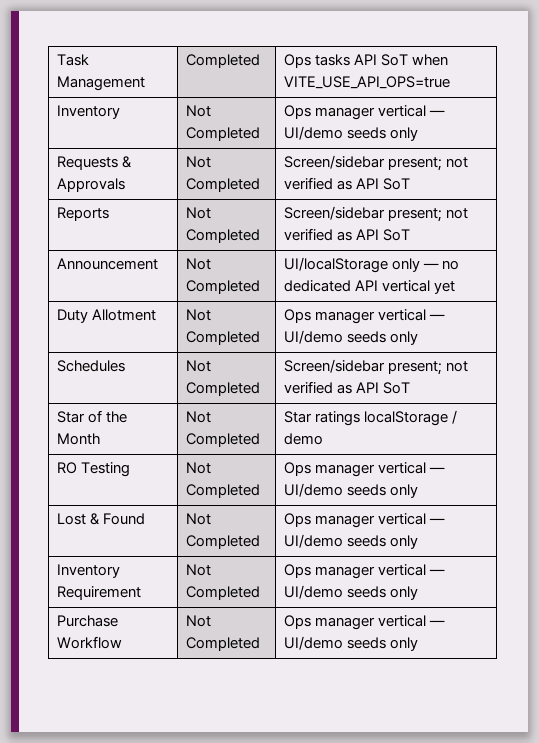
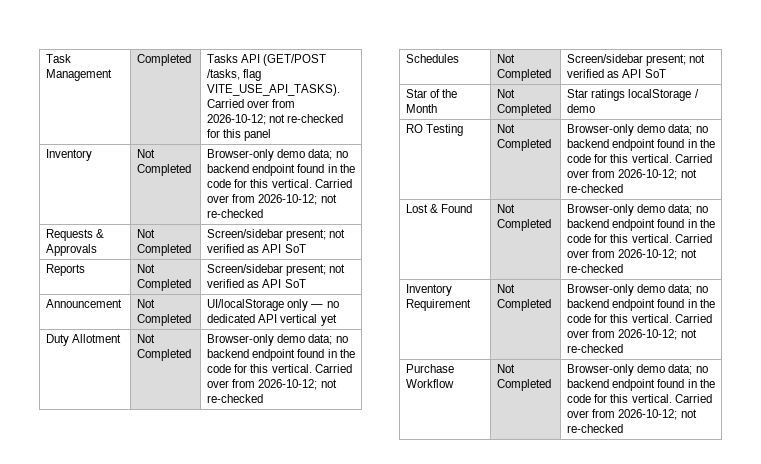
- Task Management | Completed | Ops tasks API SoT when VITE_USE_API_OPS=true
- Inventory | Not Completed | Ops manager vertical — UI/demo seeds only
+ Task Management | Completed | Tasks API (GET/POST /tasks, flag VITE_USE_API_TASKS). Carried over from 2026-10-12; not re-checked for this panel
+ Inventory | Not Completed | Browser-only demo data; no backend endpoint found in the code for this vertical. Carried over from 2026-10-12; not re-checked
- Duty Allotment | Not Completed | Ops manager vertical — UI/demo seeds only
+ Duty Allotment | Not Completed | Browser-only demo data; no backend endpoint found in the code for this vertical. Carried over from 2026-10-12; not re-checked
- RO Testing | Not Completed | Ops manager vertical — UI/demo seeds only
+ RO Testing | Not Completed | Browser-only demo data; no backend endpoint found in the code for this vertical. Carried over from 2026-10-12; not re-checked
- Lost & Found | Not Completed | Ops manager vertical — UI/demo seeds only
- Inventory Requirement | Not Completed | Ops manager vertical — UI/demo seeds only
- Purchase Workflow | Not Completed | Ops manager vertical — UI/demo seeds only
+ Lost & Found | Not Completed | Browser-only demo data; no backend endpoint found in the code for this vertical. Carried over from 2026-10-12; not re-checked
+ Inventory Requirement | Not Completed | Browser-only demo data; no backend endpoint found in the code for this vertical. Carried over from 2026-10-12; not re-checked
+ Purchase Workflow | Not Completed | Browser-only demo data; no backend endpoint found in the code for this vertical. Carried over from 2026-10-12; not re-checked

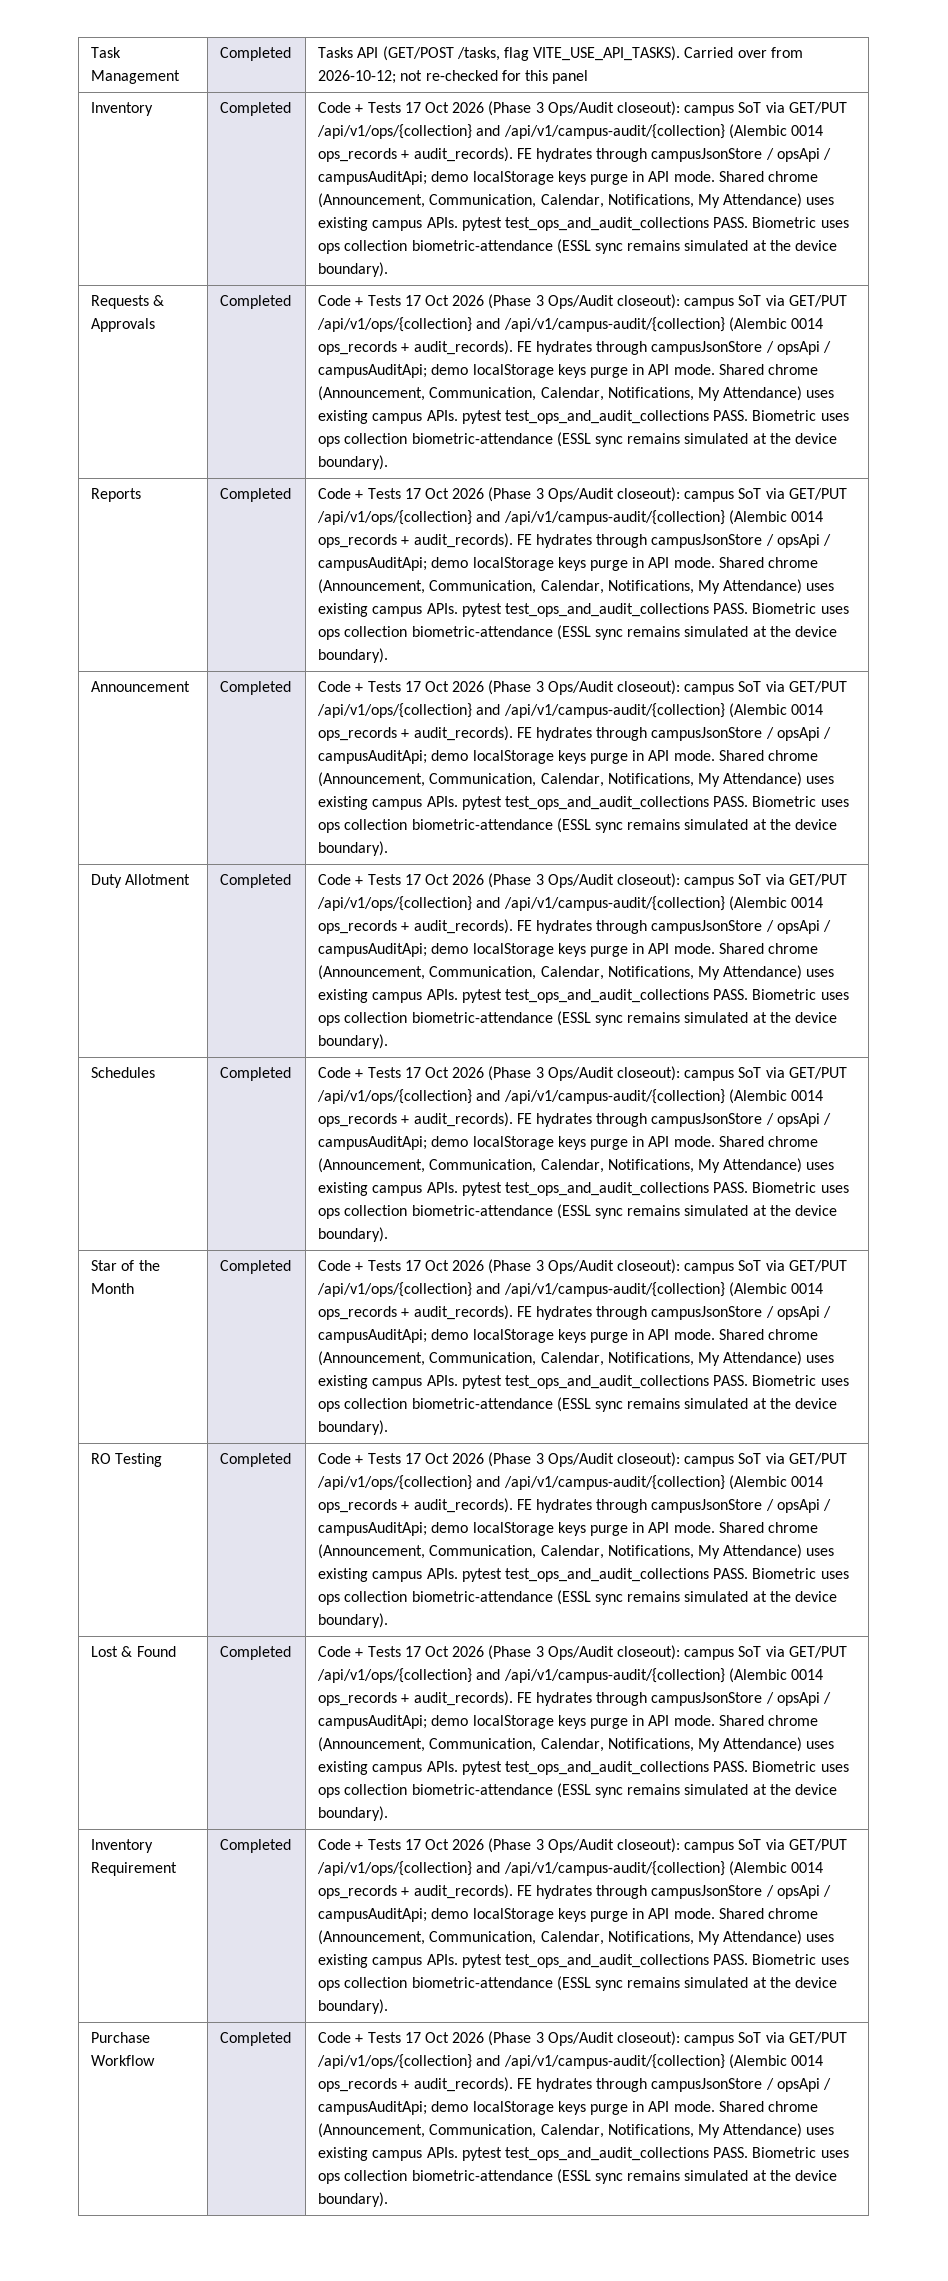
- Inventory | Not Completed | Browser-only demo data; no backend endpoint found in the code for this vertical. Carried over from 2026-10-12; not re-checked
+ Inventory | Completed | Code + Tests 17 Oct 2026 (Phase 3 Ops/Audit closeout): campus SoT via GET/PUT /api/v1/ops/{collection} and /api/v1/campus-audit/{collection} (Alembic 0014 ops_records + audit_records). FE hydrates through campusJsonStore / opsApi / campusAuditApi; demo localStorage keys purge in API mode. Shared chrome (Announcement, Communication, Calendar, Notifications, My Attendance) uses existing campus APIs. pytest test_ops_and_audit_collections PASS. Biometric uses ops collection biometric-attendance (ESSL sync remains simulated at the device boundary).
- Requests & Approvals | Not Completed | Screen/sidebar present; not verified as API SoT
+ Requests & Approvals | Completed | Code + Tests 17 Oct 2026 (Phase 3 Ops/Audit closeout): campus SoT via GET/PUT /api/v1/ops/{collection} and /api/v1/campus-audit/{collection} (Alembic 0014 ops_records + audit_records). FE hydrates through campusJsonStore / opsApi / campusAuditApi; demo localStorage keys purge in API mode. Shared chrome (Announcement, Communication, Calendar, Notifications, My Attendance) uses existing campus APIs. pytest test_ops_and_audit_collections PASS. Biometric uses ops collection biometric-attendance (ESSL sync remains simulated at the device boundary).
- Reports | Not Completed | Screen/sidebar present; not verified as API SoT
+ Reports | Completed | Code + Tests 17 Oct 2026 (Phase 3 Ops/Audit closeout): campus SoT via GET/PUT /api/v1/ops/{collection} and /api/v1/campus-audit/{collection} (Alembic 0014 ops_records + audit_records). FE hydrates through campusJsonStore / opsApi / campusAuditApi; demo localStorage keys purge in API mode. Shared chrome (Announcement, Communication, Calendar, Notifications, My Attendance) uses existing campus APIs. pytest test_ops_and_audit_collections PASS. Biometric uses ops collection biometric-attendance (ESSL sync remains simulated at the device boundary).
- Announcement | Not Completed | UI/localStorage only — no dedicated API vertical yet
+ Announcement | Completed | Code + Tests 17 Oct 2026 (Phase 3 Ops/Audit closeout): campus SoT via GET/PUT /api/v1/ops/{collection} and /api/v1/campus-audit/{collection} (Alembic 0014 ops_records + audit_records). FE hydrates through campusJsonStore / opsApi / campusAuditApi; demo localStorage keys purge in API mode. Shared chrome (Announcement, Communication, Calendar, Notifications, My Attendance) uses existing campus APIs. pytest test_ops_and_audit_collections PASS. Biometric uses ops collection biometric-attendance (ESSL sync remains simulated at the device boundary).
- Duty Allotment | Not Completed | Browser-only demo data; no backend endpoint found in the code for this vertical. Carried over from 2026-10-12; not re-checked
+ Duty Allotment | Completed | Code + Tests 17 Oct 2026 (Phase 3 Ops/Audit closeout): campus SoT via GET/PUT /api/v1/ops/{collection} and /api/v1/campus-audit/{collection} (Alembic 0014 ops_records + audit_records). FE hydrates through campusJsonStore / opsApi / campusAuditApi; demo localStorage keys purge in API mode. Shared chrome (Announcement, Communication, Calendar, Notifications, My Attendance) uses existing campus APIs. pytest test_ops_and_audit_collections PASS. Biometric uses ops collection biometric-attendance (ESSL sync remains simulated at the device boundary).
- Schedules | Not Completed | Screen/sidebar present; not verified as API SoT
+ Schedules | Completed | Code + Tests 17 Oct 2026 (Phase 3 Ops/Audit closeout): campus SoT via GET/PUT /api/v1/ops/{collection} and /api/v1/campus-audit/{collection} (Alembic 0014 ops_records + audit_records). FE hydrates through campusJsonStore / opsApi / campusAuditApi; demo localStorage keys purge in API mode. Shared chrome (Announcement, Communication, Calendar, Notifications, My Attendance) uses existing campus APIs. pytest test_ops_and_audit_collections PASS. Biometric uses ops collection biometric-attendance (ESSL sync remains simulated at the device boundary).
- Star of the Month | Not Completed | Star ratings localStorage / demo
+ Star of the Month | Completed | Code + Tests 17 Oct 2026 (Phase 3 Ops/Audit closeout): campus SoT via GET/PUT /api/v1/ops/{collection} and /api/v1/campus-audit/{collection} (Alembic 0014 ops_records + audit_records). FE hydrates through campusJsonStore / opsApi / campusAuditApi; demo localStorage keys purge in API mode. Shared chrome (Announcement, Communication, Calendar, Notifications, My Attendance) uses existing campus APIs. pytest test_ops_and_audit_collections PASS. Biometric uses ops collection biometric-attendance (ESSL sync remains simulated at the device boundary).
- RO Testing | Not Completed | Browser-only demo data; no backend endpoint found in the code for this vertical. Carried over from 2026-10-12; not re-checked
+ RO Testing | Completed | Code + Tests 17 Oct 2026 (Phase 3 Ops/Audit closeout): campus SoT via GET/PUT /api/v1/ops/{collection} and /api/v1/campus-audit/{collection} (Alembic 0014 ops_records + audit_records). FE hydrates through campusJsonStore / opsApi / campusAuditApi; demo localStorage keys purge in API mode. Shared chrome (Announcement, Communication, Calendar, Notifications, My Attendance) uses existing campus APIs. pytest test_ops_and_audit_collections PASS. Biometric uses ops collection biometric-attendance (ESSL sync remains simulated at the device boundary).
- Lost & Found | Not Completed | Browser-only demo data; no backend endpoint found in the code for this vertical. Carried over from 2026-10-12; not re-checked
+ Lost & Found | Completed | Code + Tests 17 Oct 2026 (Phase 3 Ops/Audit closeout): campus SoT via GET/PUT /api/v1/ops/{collection} and /api/v1/campus-audit/{collection} (Alembic 0014 ops_records + audit_records). FE hydrates through campusJsonStore / opsApi / campusAuditApi; demo localStorage keys purge in API mode. Shared chrome (Announcement, Communication, Calendar, Notifications, My Attendance) uses existing campus APIs. pytest test_ops_and_audit_collections PASS. Biometric uses ops collection biometric-attendance (ESSL sync remains simulated at the device boundary).
- Inventory Requirement | Not Completed | Browser-only demo data; no backend endpoint found in the code for this vertical. Carried over from 2026-10-12; not re-checked
+ Inventory Requirement | Completed | Code + Tests 17 Oct 2026 (Phase 3 Ops/Audit closeout): campus SoT via GET/PUT /api/v1/ops/{collection} and /api/v1/campus-audit/{collection} (Alembic 0014 ops_records + audit_records). FE hydrates through campusJsonStore / opsApi / campusAuditApi; demo localStorage keys purge in API mode. Shared chrome (Announcement, Communication, Calendar, Notifications, My Attendance) uses existing campus APIs. pytest test_ops_and_audit_collections PASS. Biometric uses ops collection biometric-attendance (ESSL sync remains simulated at the device boundary).
- Purchase Workflow | Not Completed | Browser-only demo data; no backend endpoint found in the code for this vertical. Carried over from 2026-10-12; not re-checked
+ Purchase Workflow | Completed | Code + Tests 17 Oct 2026 (Phase 3 Ops/Audit closeout): campus SoT via GET/PUT /api/v1/ops/{collection} and /api/v1/campus-audit/{collection} (Alembic 0014 ops_records + audit_records). FE hydrates through campusJsonStore / opsApi / campusAuditApi; demo localStorage keys purge in API mode. Shared chrome (Announcement, Communication, Calendar, Notifications, My Attendance) uses existing campus APIs. pytest test_ops_and_audit_collections PASS. Biometric uses ops collection biometric-attendance (ESSL sync remains simulated at the device boundary).

